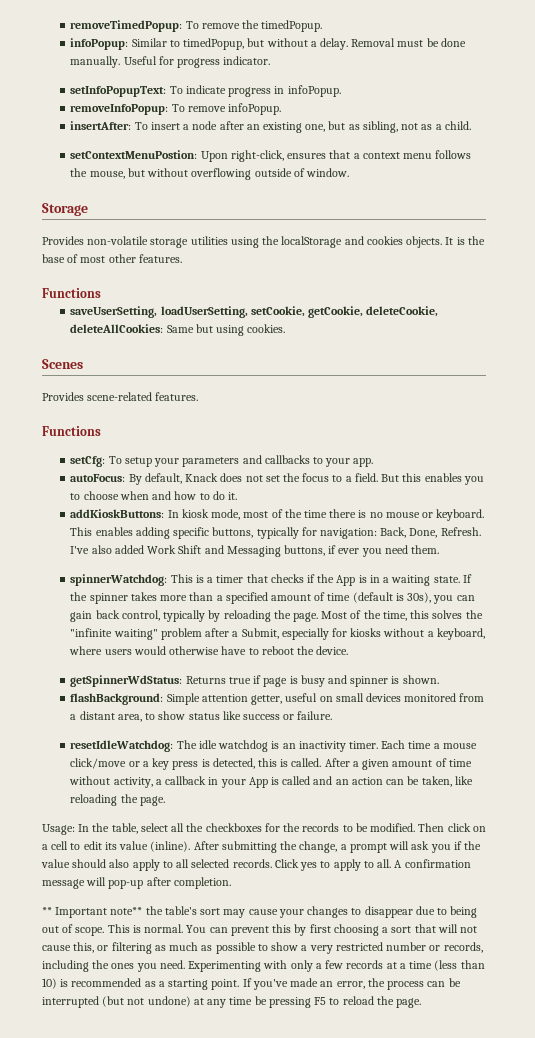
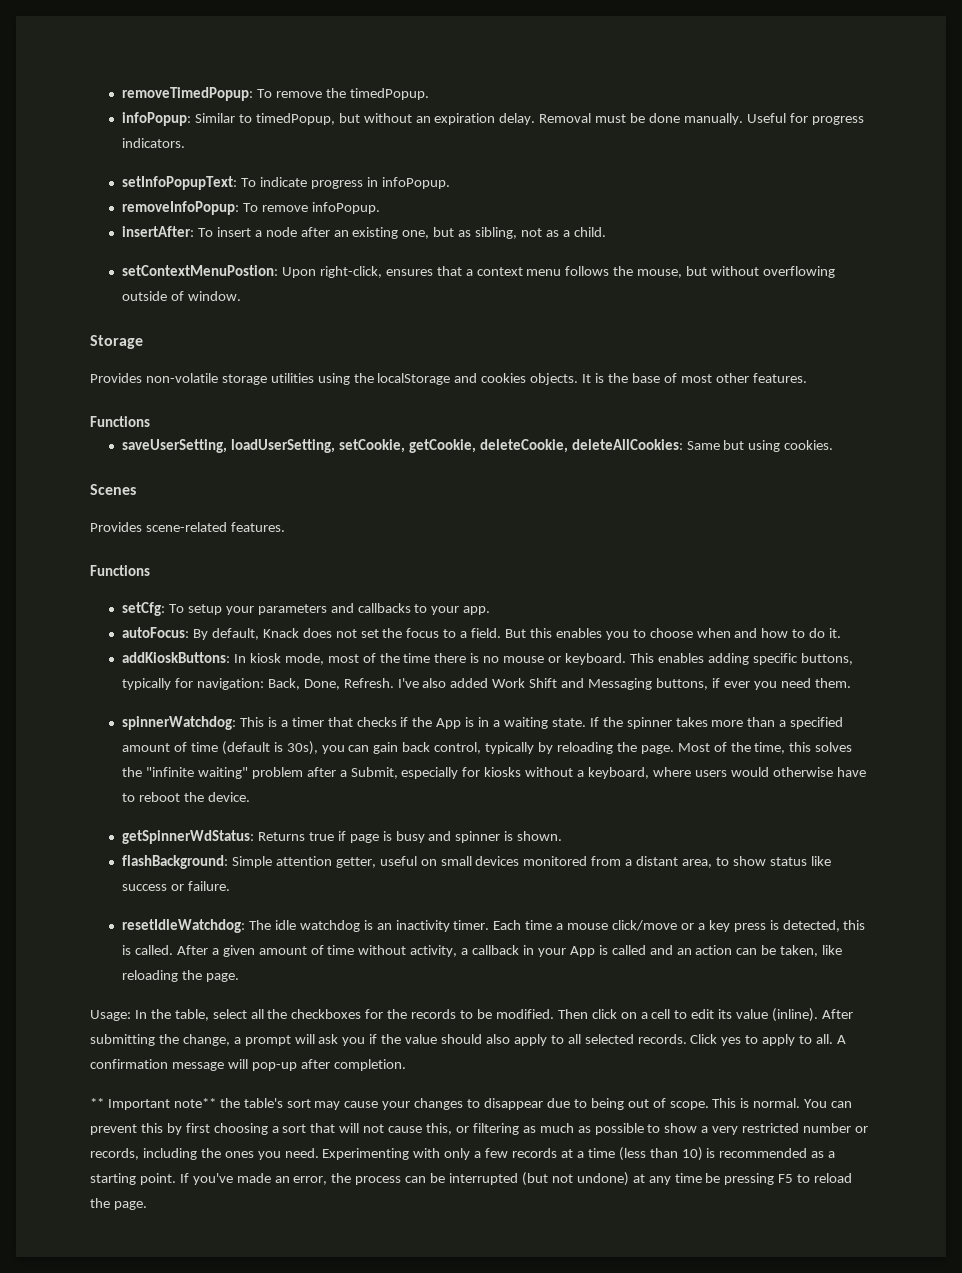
- infoPopup: Similar to timedPopup, but without a delay.
+ infoPopup: Similar to timedPopup, but without an expiration delay.
- Useful for progress indicator.
+ Useful for progress indicators.

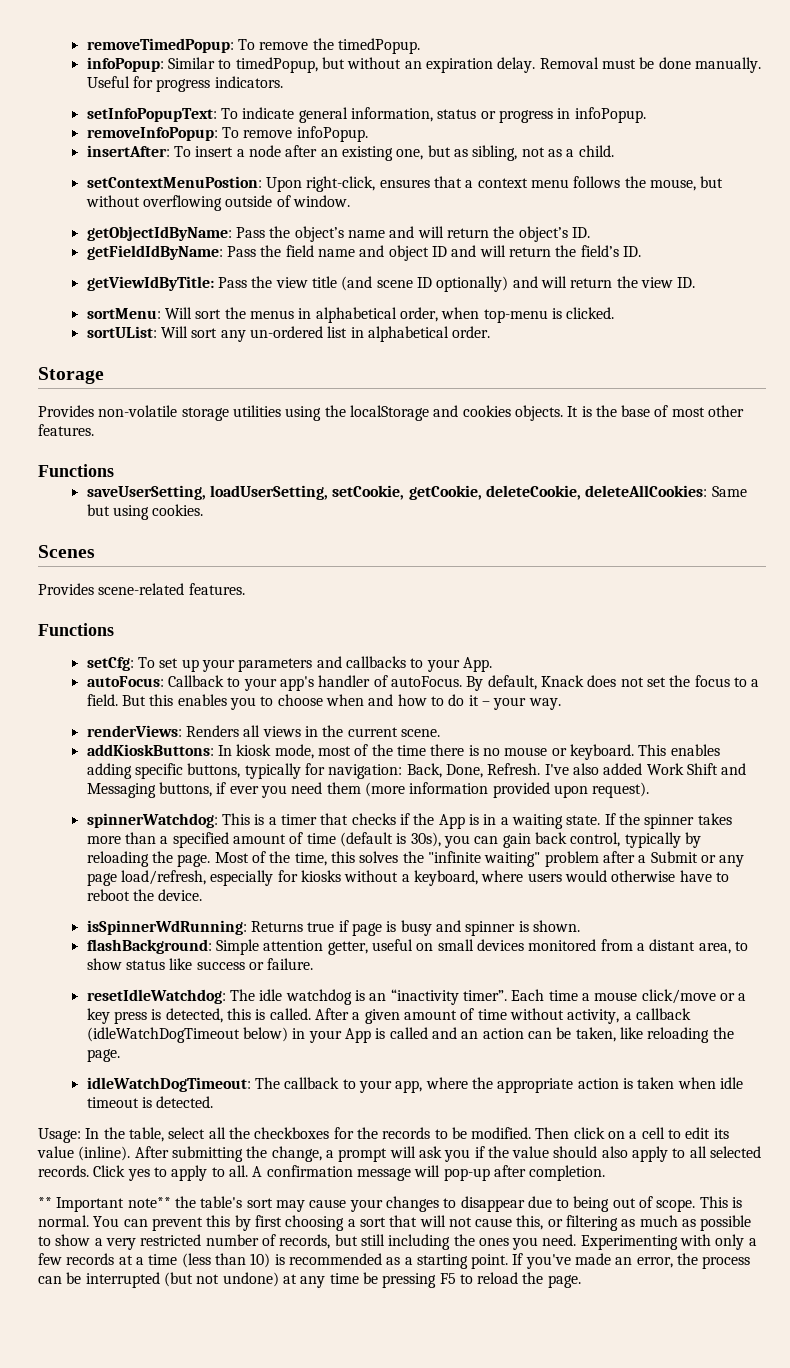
- setInfoPopupText: To indicate progress in infoPopup.
+ setInfoPopupText: To indicate general information, status or progress in infoPopup.
+ getObjectIdByName: Pass the object’s name and will return the object’s ID.
+ getFieldIdByName: Pass the field name and object ID and will return the field’s ID.
+ getViewIdByTitle: Pass the view title (and scene ID optionally) and will return the view ID.
+ sortMenu: Will sort the menus in alphabetical order, when top-menu is clicked.
+ sortUList: Will sort any un-ordered list in alphabetical order.
- setCfg: To setup your parameters and callbacks to your app.
+ setCfg: To set up your parameters and callbacks to your App.
- autoFocus: By default, Knack does not set the focus to a field.
+ autoFocus: Callback to your app's handler of autoFocus. By default, Knack does not set the focus to a field.
- But this enables you to choose when and how to do it.
+ But this enables you to choose when and how to do it – your way.
+ renderViews: Renders all views in the current scene.
- I've also added Work Shift and Messaging buttons, if ever you need them.
+ I've also added Work Shift and Messaging buttons, if ever you need them (more information provided upon request).
- Most of the time, this solves the "infinite waiting" problem after a Submit, especially for kiosks without a keyboard, where users would otherwise have to reboot the device.
+ Most of the time, this solves the "infinite waiting" problem after a Submit or any page load/refresh, especially for kiosks without a keyboard, where users would otherwise have to reboot the device.
- getSpinnerWdStatus: Returns true if page is busy and spinner is shown.
+ isSpinnerWdRunning: Returns true if page is busy and spinner is shown.
- resetIdleWatchdog: The idle watchdog is an inactivity timer.
+ resetIdleWatchdog: The idle watchdog is an “inactivity timer”.
- After a given amount of time without activity, a callback in your App is called and an action can be taken, like reloading the page.
+ After a given amount of time without activity, a callback (idleWatchDogTimeout below) in your App is called and an action can be taken, like reloading the page.
+ idleWatchDogTimeout: The callback to your app, where the appropriate action is taken when idle timeout is detected.
- You can prevent this by first choosing a sort that will not cause this, or filtering as much as possible to show a very restricted number or records, including the ones you need.
+ You can prevent this by first choosing a sort that will not cause this, or filtering as much as possible to show a very restricted number of records, but still including the ones you need.

